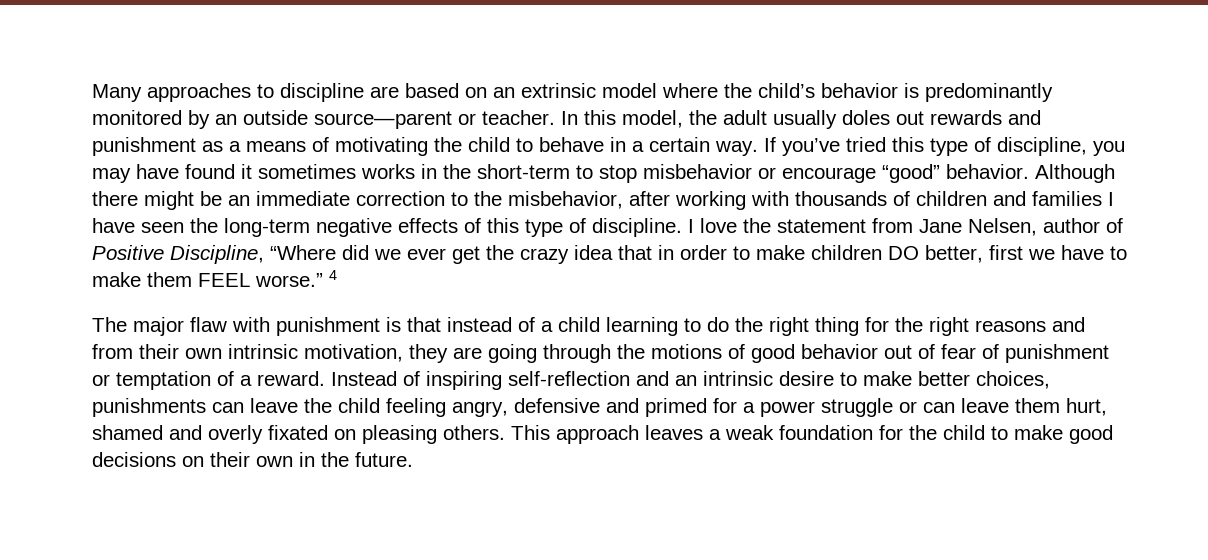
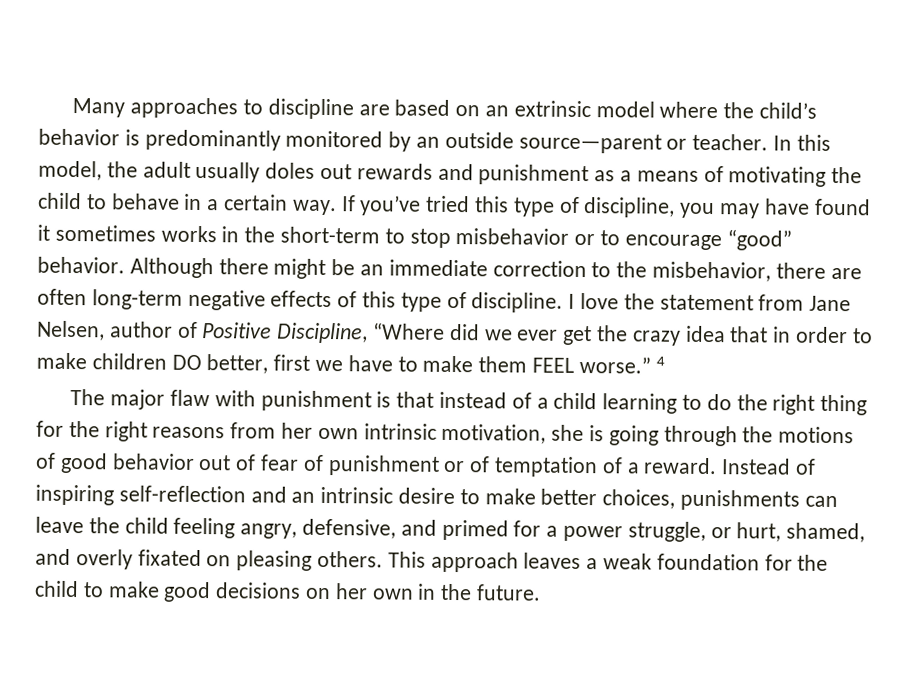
- If you’ve tried this type of discipline, you may have found it sometimes works in the short-term to stop misbehavior or encourage “good” behavior.
+ If you’ve tried this type of discipline, you may have found it sometimes works in the short-term to stop misbehavior or to encourage “good” behavior.
- Although there might be an immediate correction to the misbehavior, after working with thousands of children and families I have seen the long-term negative effects of this type of discipline.
+ Although there might be an immediate correction to the misbehavior, there are often long-term negative effects of this type of discipline.
- The major flaw with punishment is that instead of a child learning to do the right thing for the right reasons and from their own intrinsic motivation, they are going through the motions of good behavior out of fear of punishment or temptation of a reward.
+ The major flaw with punishment is that instead of a child learning to do the right thing for the right reasons from her own intrinsic motivation, she is going through the motions of good behavior out of fear of punishment or of temptation of a reward.
- Instead of inspiring self-reflection and an intrinsic desire to make better choices, punishments can leave the child feeling angry, defensive and primed for a power struggle or can leave them hurt, shamed and overly fixated on pleasing others.
+ Instead of inspiring self-reflection and an intrinsic desire to make better choices, punishments can leave the child feeling angry, defensive, and primed for a power struggle, or hurt, shamed, and overly fixated on pleasing others.
- This approach leaves a weak foundation for the child to make good decisions on their own in the future.
+ This approach leaves a weak foundation for the child to make good decisions on her own in the future.

